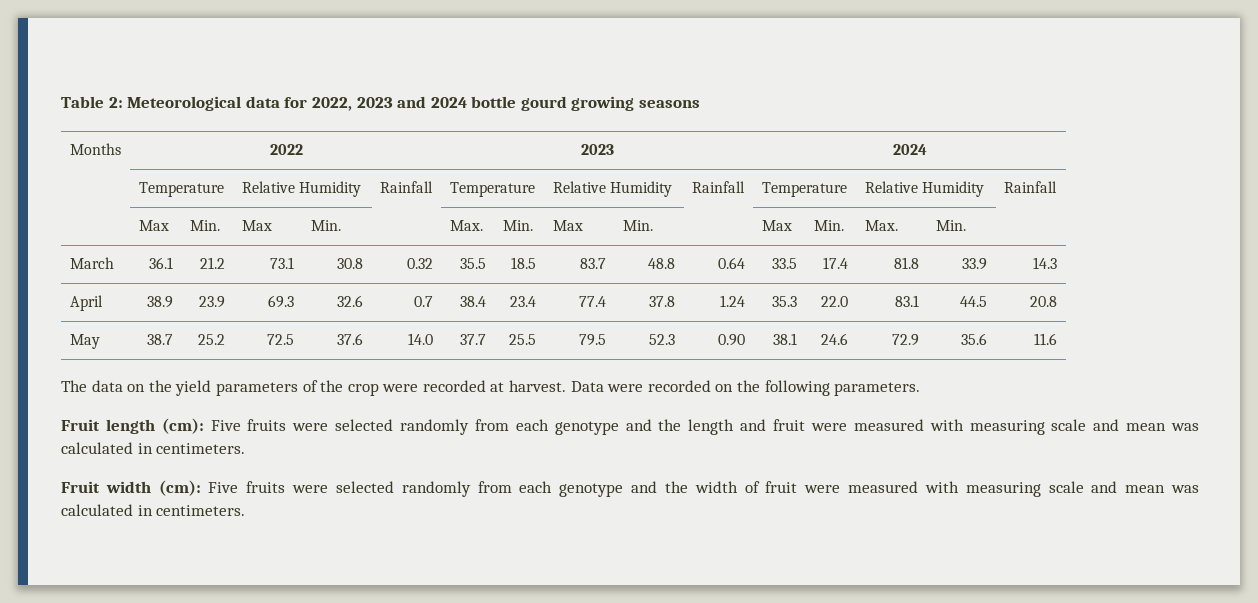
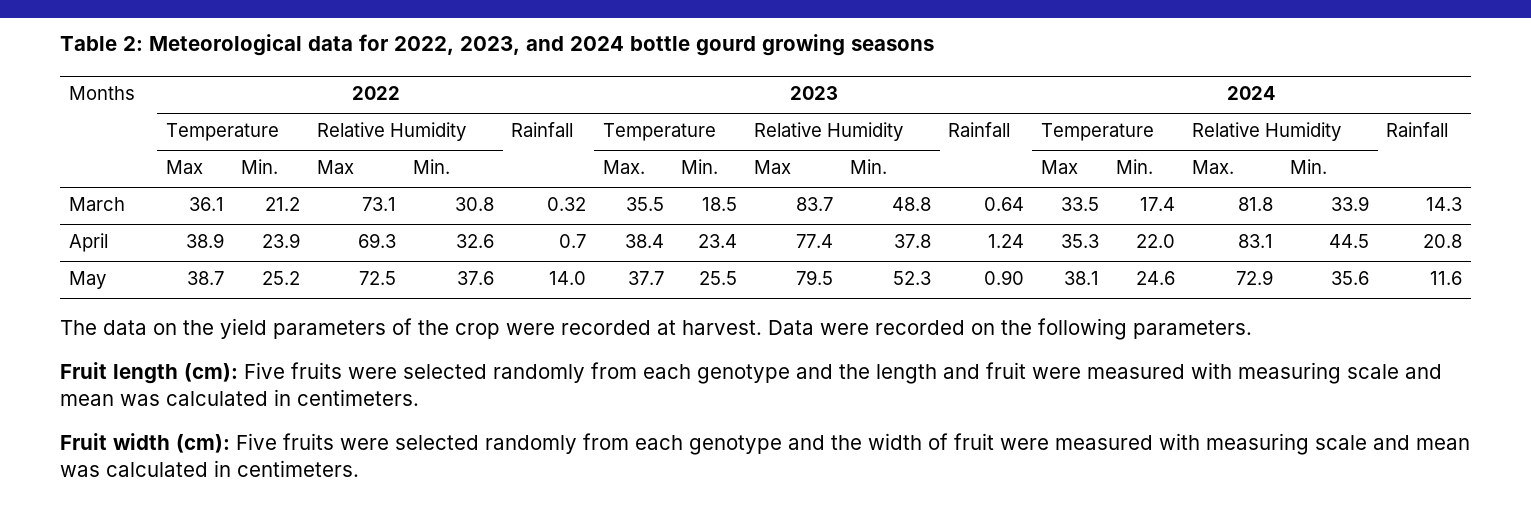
- Table 2: Meteorological data for 2022, 2023 and 2024 bottle gourd growing seasons
+ Table 2: Meteorological data for 2022, 2023, and 2024 bottle gourd growing seasons

